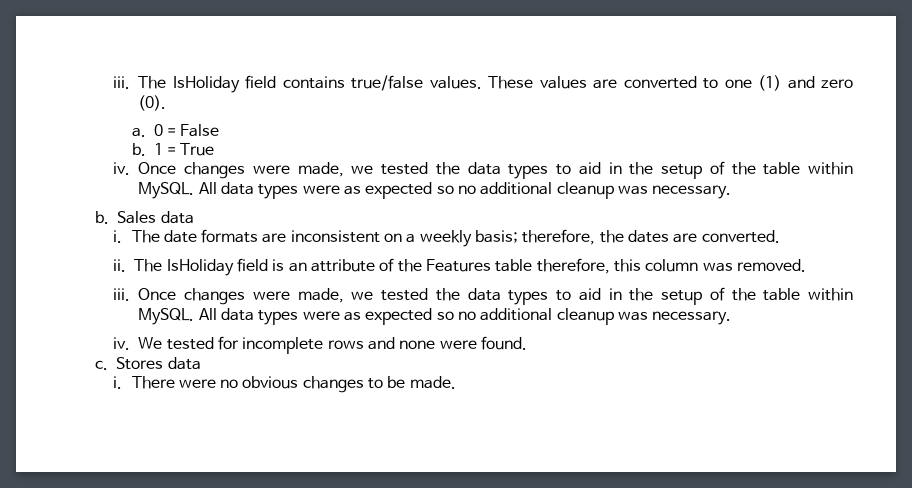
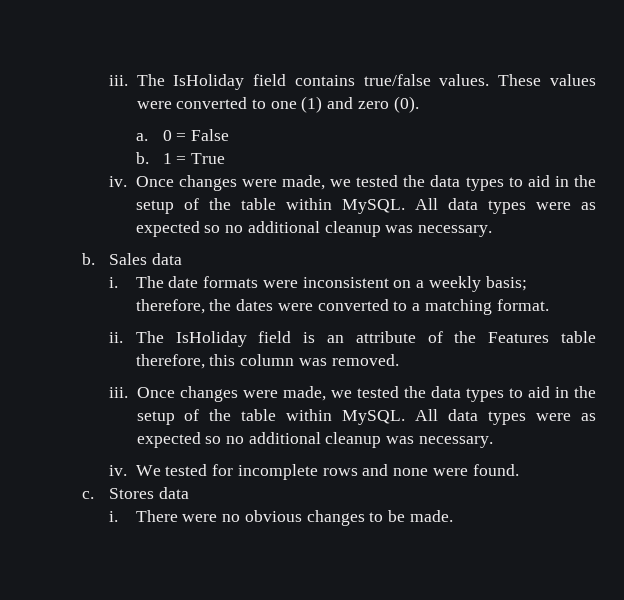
- These values are converted to one (1) and zero (0).
+ These values were converted to one (1) and zero (0).
- The date formats are inconsistent on a weekly basis; therefore, the dates are converted.
+ The date formats were inconsistent on a weekly basis; therefore, the dates were converted to a matching format.

